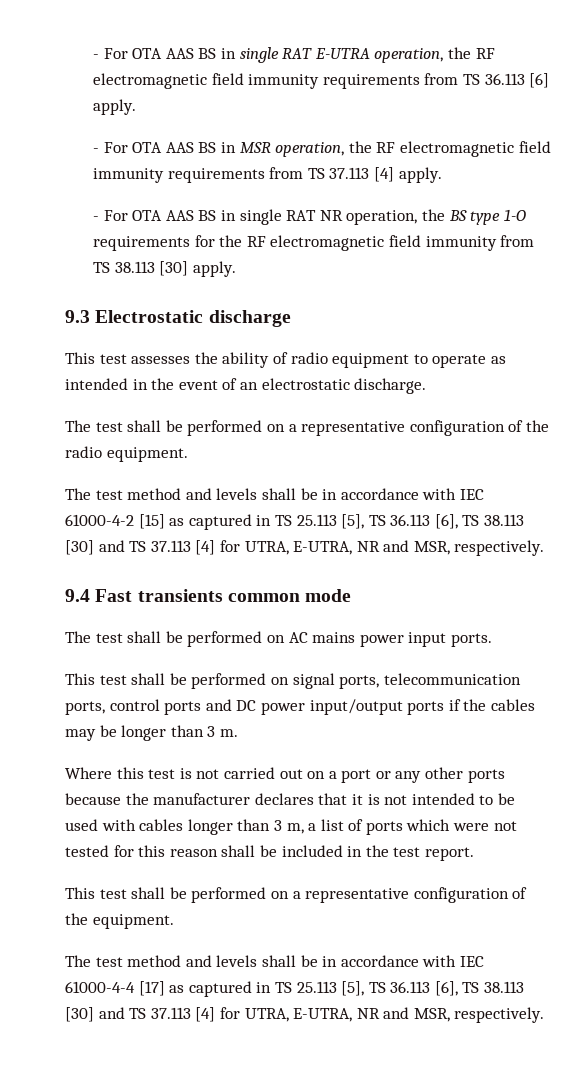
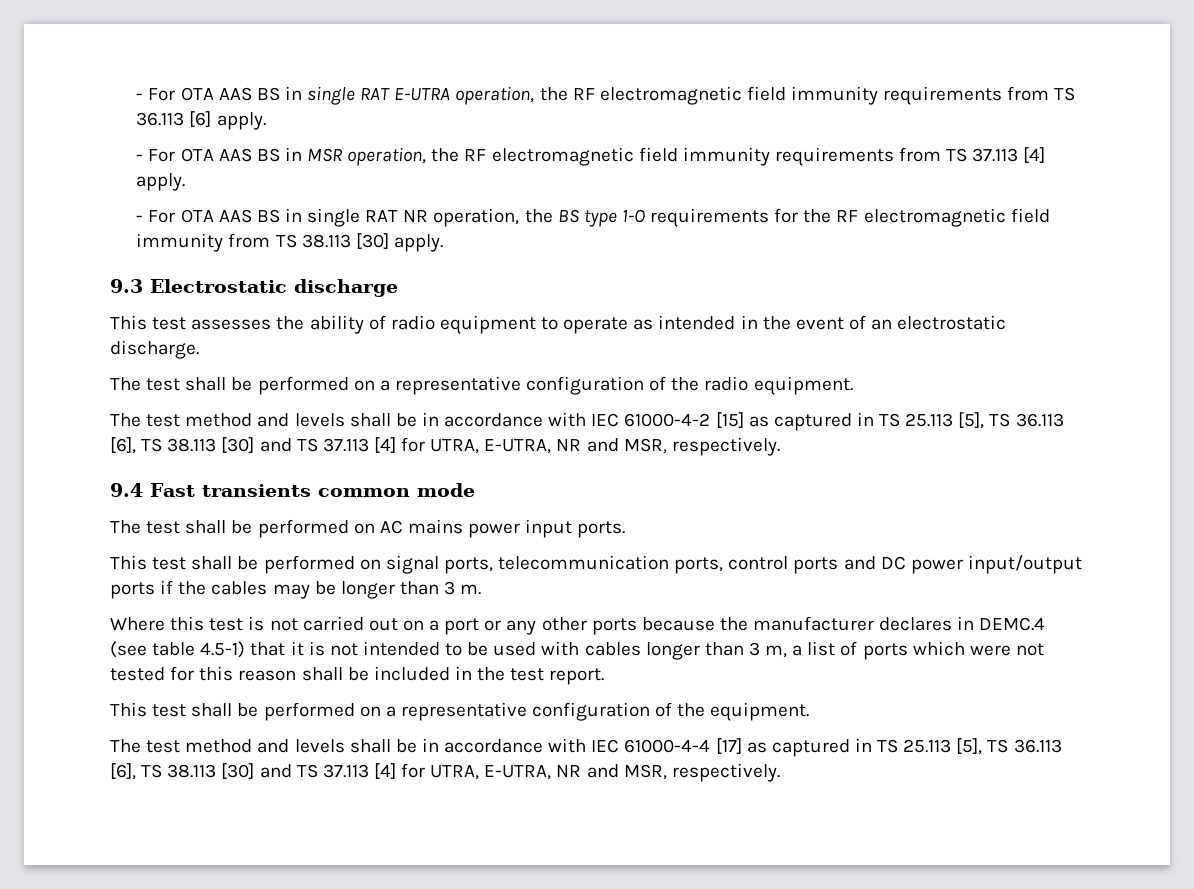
- Where this test is not carried out on a port or any other ports because the manufacturer declares that it is not intended to be used with cables longer than 3 m, a list of ports which were not tested for this reason shall be included in the test report.
+ Where this test is not carried out on a port or any other ports because the manufacturer declares in DEMC.4 (see table 4.5-1) that it is not intended to be used with cables longer than 3 m, a list of ports which were not tested for this reason shall be included in the test report.

